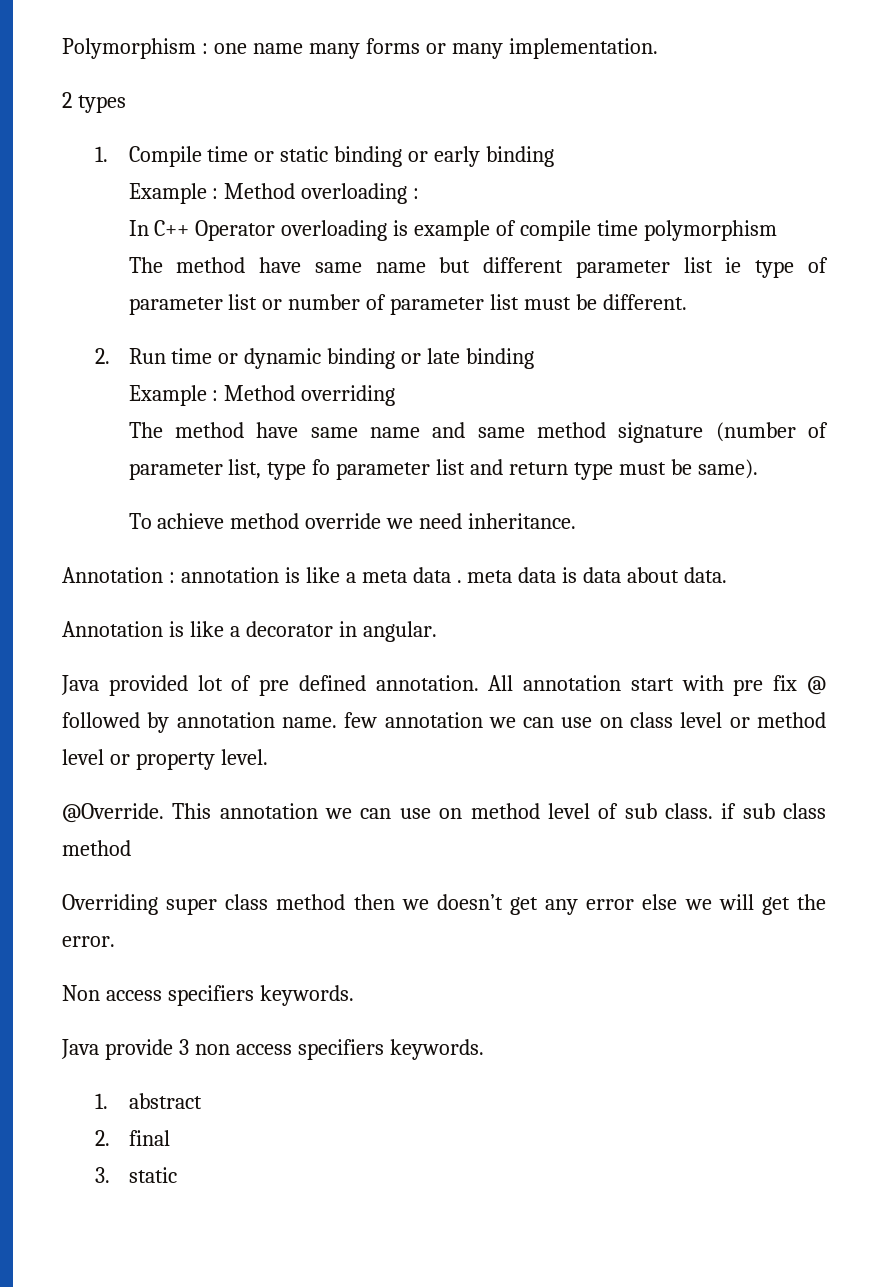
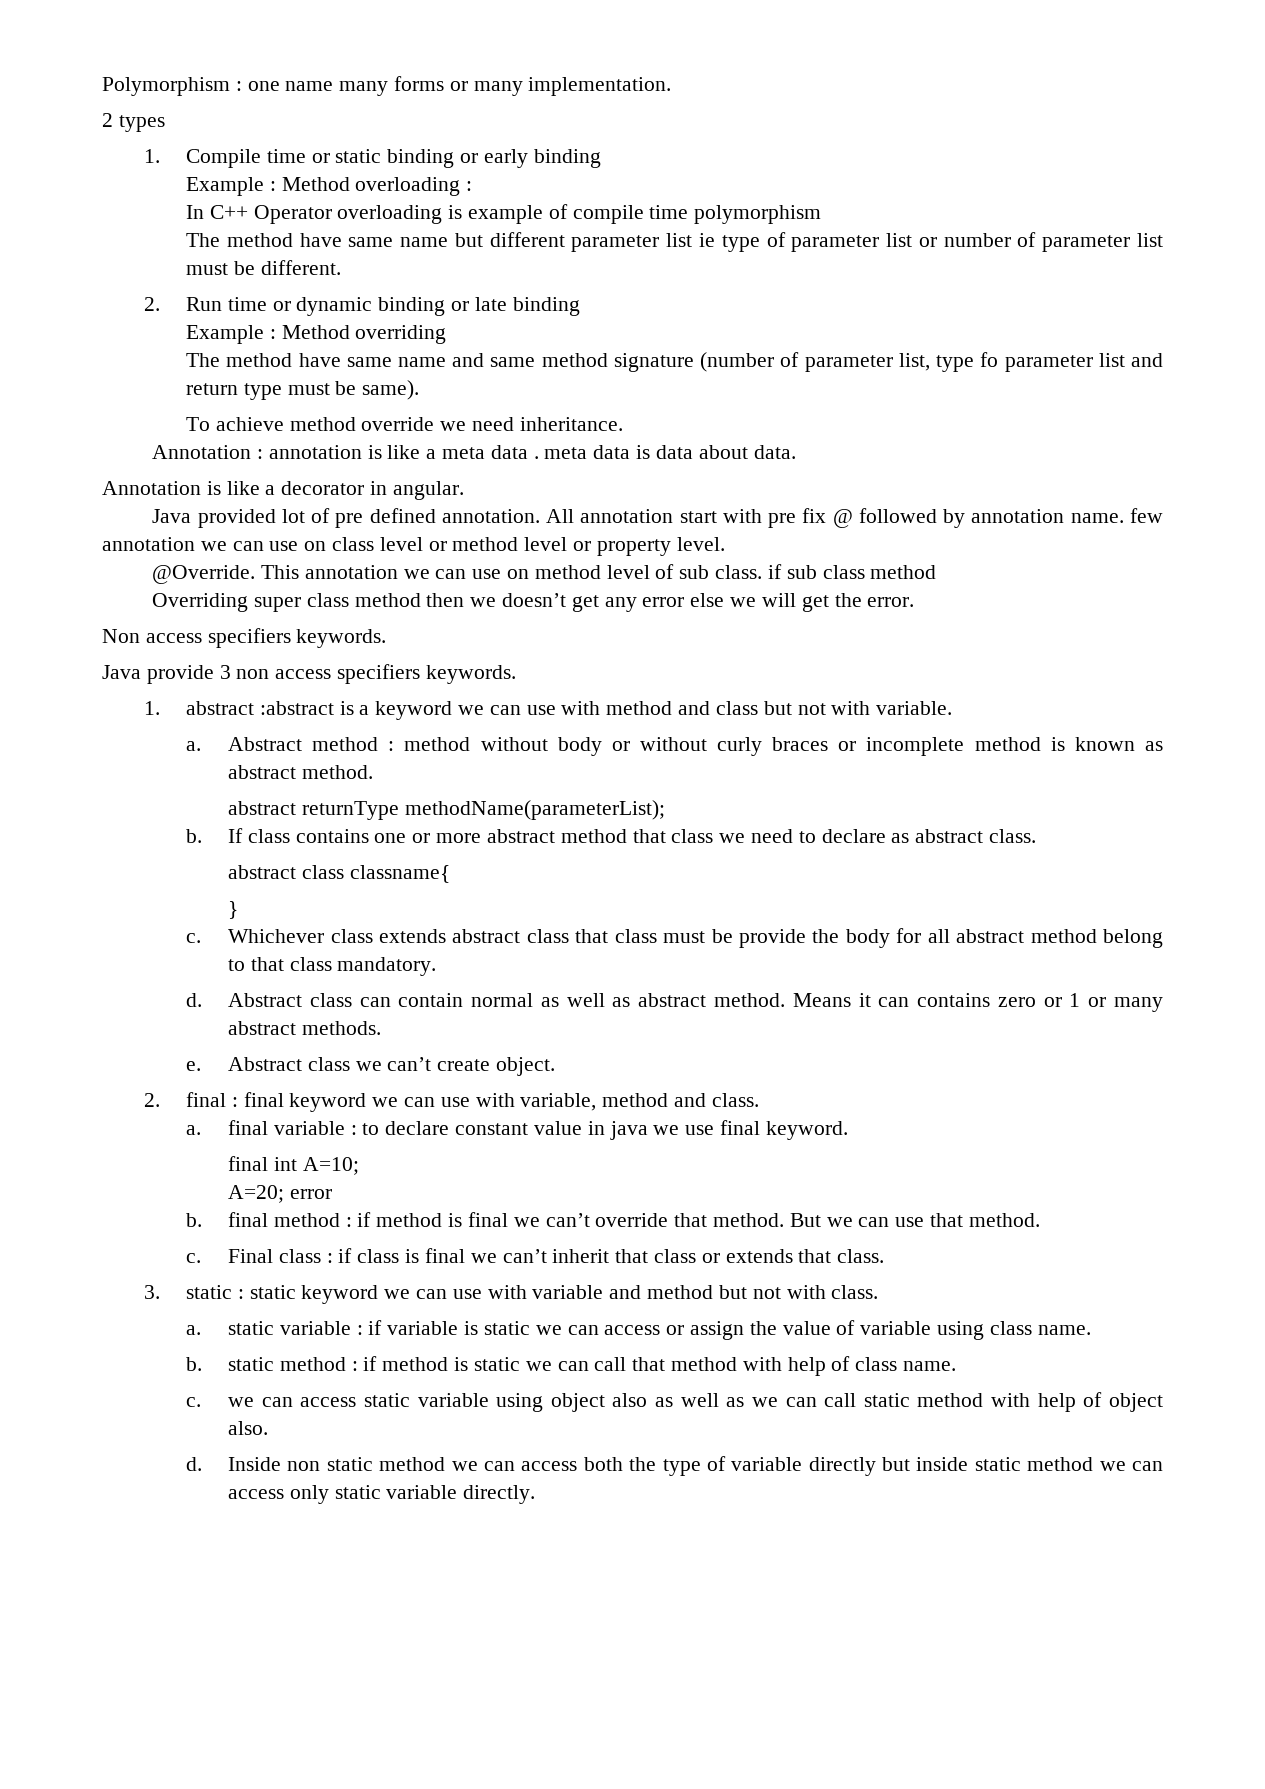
- 1. abstract
- 2. final
- 3. static
+ 1. abstract :abstract is a keyword we can use with method and class but not with variable.
+ a. Abstract method : method without body or without curly braces or incomplete method is known as abstract method.
+ abstract returnType methodName(parameterList);
+ b. If class contains one or more abstract method that class we need to declare as abstract class.
+ abstract class classname{
+ }
+ c. Whichever class extends abstract class that class must be provide the body for all abstract method belong to that class mandatory.
+ d. Abstract class can contain normal as well as abstract method. Means it can contains zero or 1 or many abstract methods.
+ e. Abstract class we can’t create object.
+ 2. final : final keyword we can use with variable, method and class.
+ a. final variable : to declare constant value in java we use final keyword.
+ final int A=10;
+ A=20; error
+ b. final method : if method is final we can’t override that method. But we can use that method.
+ c. Final class : if class is final we can’t inherit that class or extends that class.
+ 3. static : static keyword we can use with variable and method but not with class.
+ a. static variable : if variable is static we can access or assign the value of variable using class name.
+ b. static method : if method is static we can call that method with help of class name.
+ c. we can access static variable using object also as well as we can call static method with help of object also.
+ d. Inside non static method we can access both the type of variable directly but inside static method we can access only static variable directly.

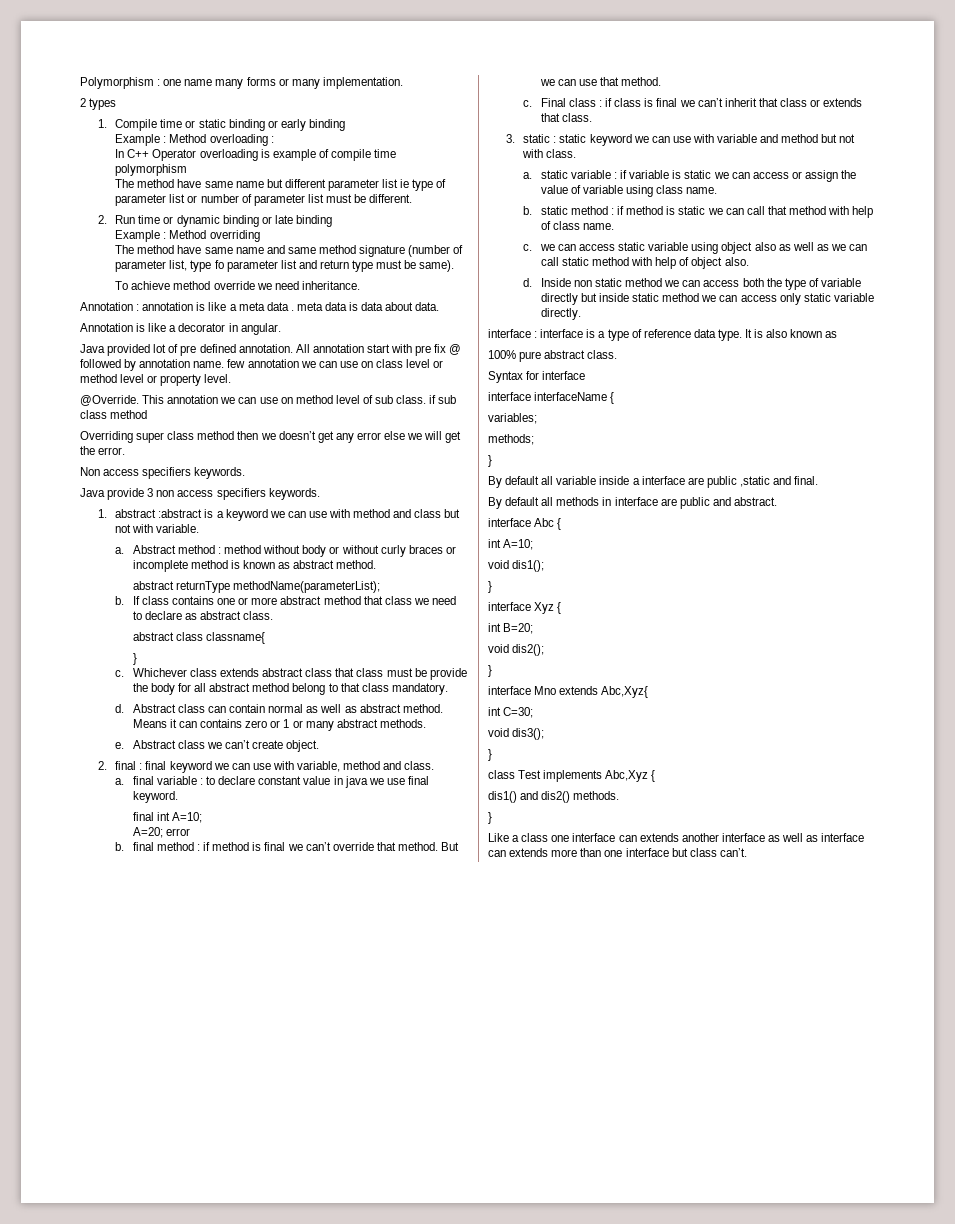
+ interface : interface is a type of reference data type. It is also known as
+ 100% pure abstract class.
+ Syntax for interface
+ interface interfaceName {
+ variables;
+ methods;
+ }
+ By default all variable inside a interface are public ,static and final.
+ By default all methods in interface are public and abstract.
+ interface Abc {
+ int A=10;
+ void dis1();
+ }
+ interface Xyz {
+ int B=20;
+ void dis2();
+ }
+ interface Mno extends Abc,Xyz{
+ int C=30;
+ void dis3();
+ }
+ class Test implements Abc,Xyz {
+ dis1() and dis2() methods.
+ }
+ Like a class one interface can extends another interface as well as interface can extends more than one interface but class can’t.

